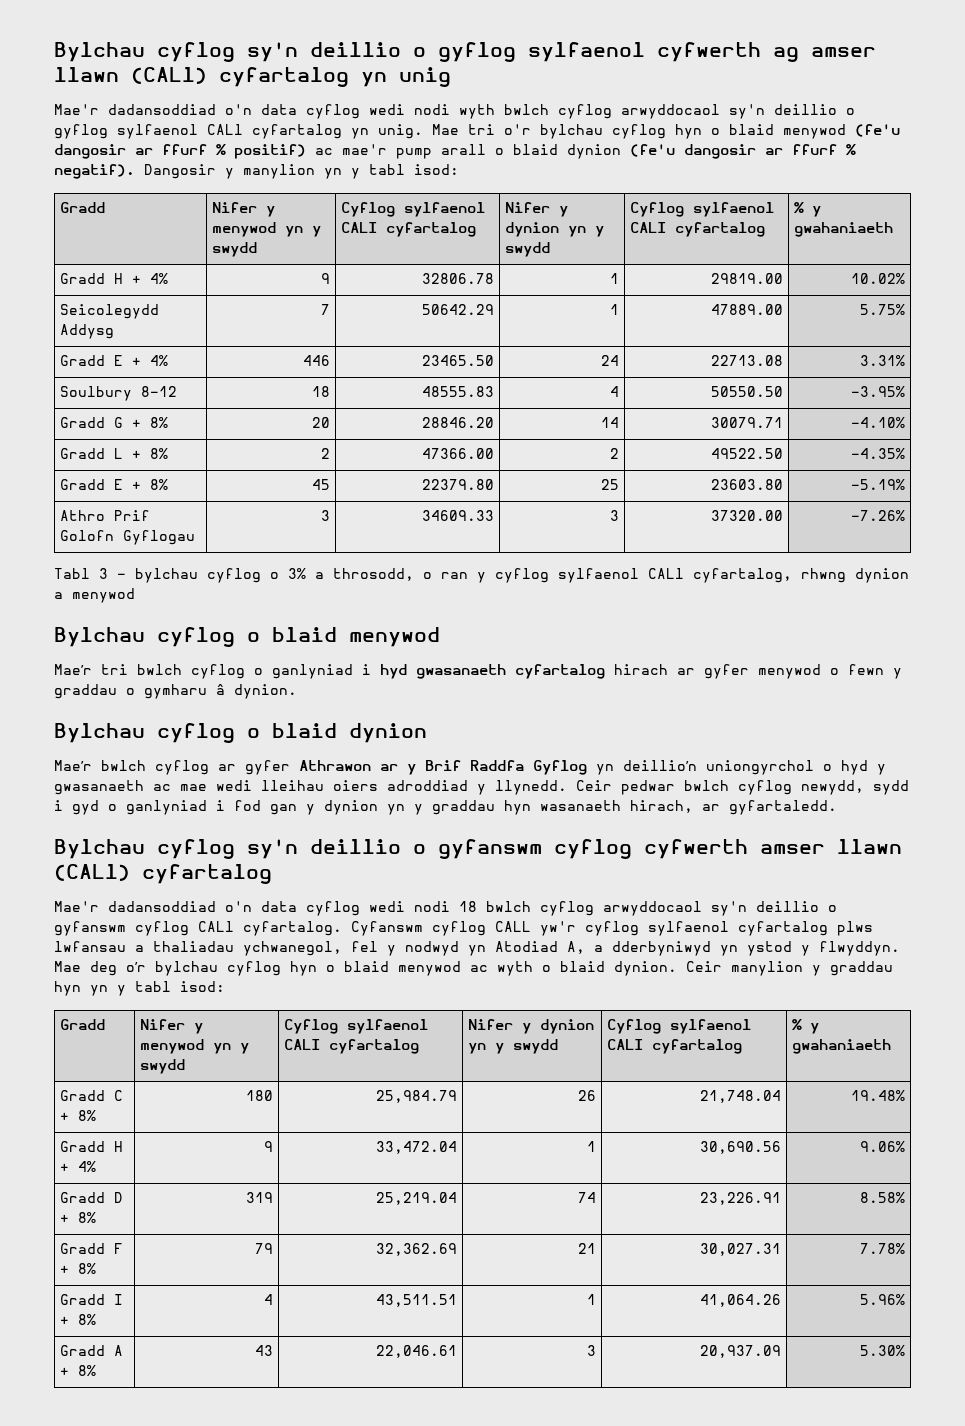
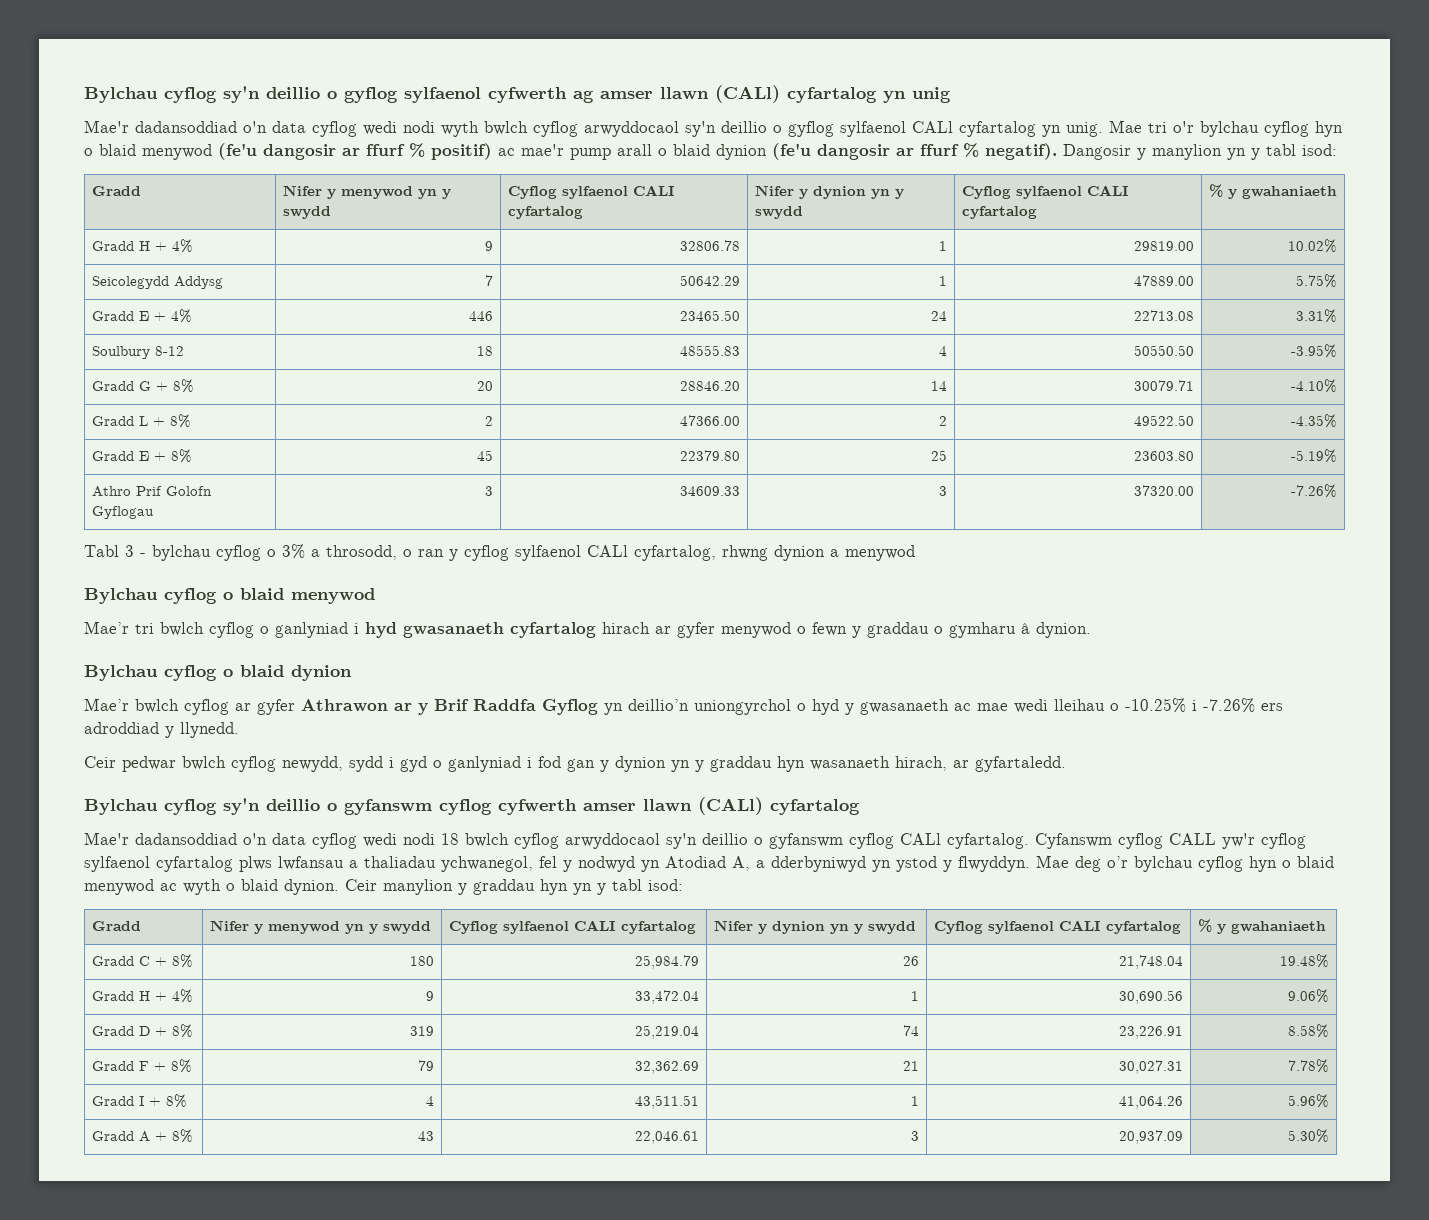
- Mae’r bwlch cyflog ar gyfer Athrawon ar y Brif Raddfa Gyflog yn deillio’n uniongyrchol o hyd y gwasanaeth ac mae wedi lleihau oiers adroddiad y llynedd. Ceir pedwar bwlch cyflog newydd, sydd i gyd o ganlyniad i fod gan y dynion yn y graddau hyn wasanaeth hirach, ar gyfartaledd.
+ Mae’r bwlch cyflog ar gyfer Athrawon ar y Brif Raddfa Gyflog yn deillio’n uniongyrchol o hyd y gwasanaeth ac mae wedi lleihau o -10.25% i -7.26% ers adroddiad y llynedd.
+ Ceir pedwar bwlch cyflog newydd, sydd i gyd o ganlyniad i fod gan y dynion yn y graddau hyn wasanaeth hirach, ar gyfartaledd.

